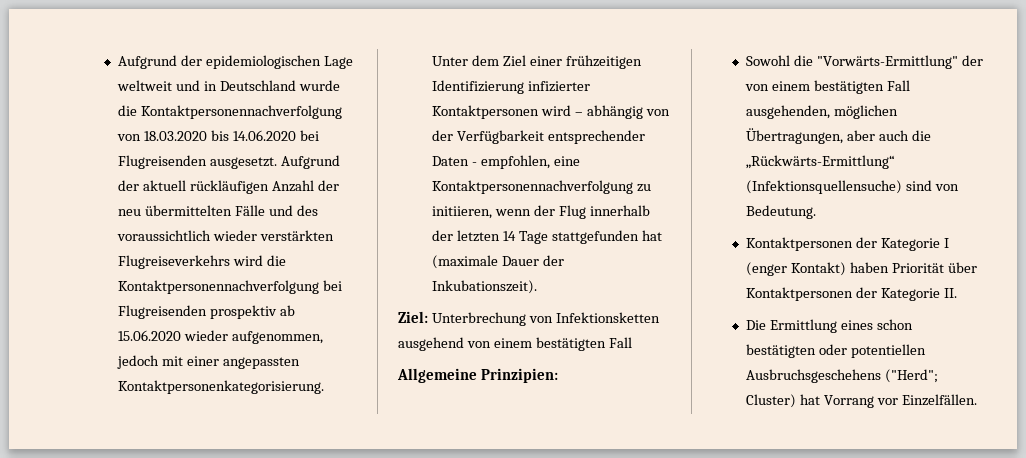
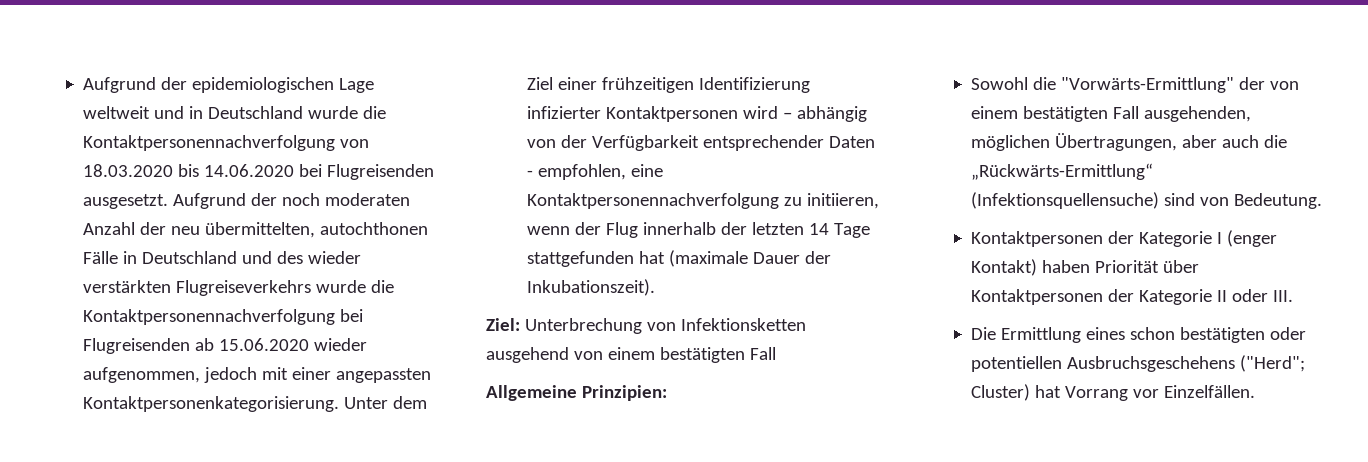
- Aufgrund der aktuell rückläufigen Anzahl der neu übermittelten Fälle und des voraussichtlich wieder verstärkten Flugreiseverkehrs wird die Kontaktpersonennachverfolgung bei Flugreisenden prospektiv ab 15.06.2020 wieder aufgenommen, jedoch mit einer angepassten Kontaktpersonenkategorisierung.
+ Aufgrund der noch moderaten Anzahl der neu übermittelten, autochthonen Fälle in Deutschland und des wieder verstärkten Flugreiseverkehrs wurde die Kontaktpersonennachverfolgung bei Flugreisenden ab 15.06.2020 wieder aufgenommen, jedoch mit einer angepassten Kontaktpersonenkategorisierung.
- Kontaktpersonen der Kategorie I (enger Kontakt) haben Priorität über Kontaktpersonen der Kategorie II.
+ Kontaktpersonen der Kategorie I (enger Kontakt) haben Priorität über Kontaktpersonen der Kategorie II oder III.

